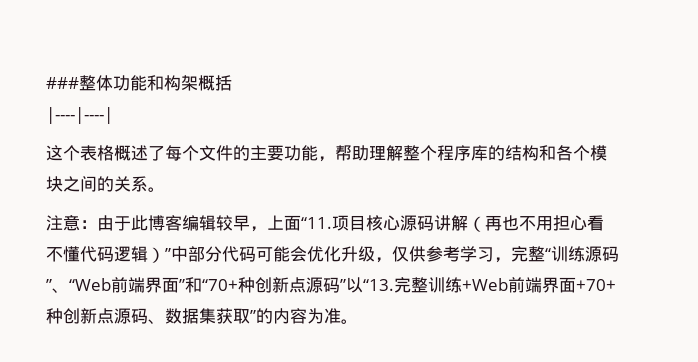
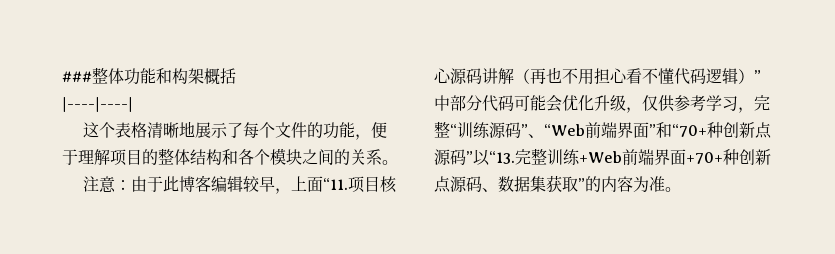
- 这个表格概述了每个文件的主要功能，帮助理解整个程序库的结构和各个模块之间的关系。
+ 这个表格清晰地展示了每个文件的功能，便于理解项目的整体结构和各个模块之间的关系。

